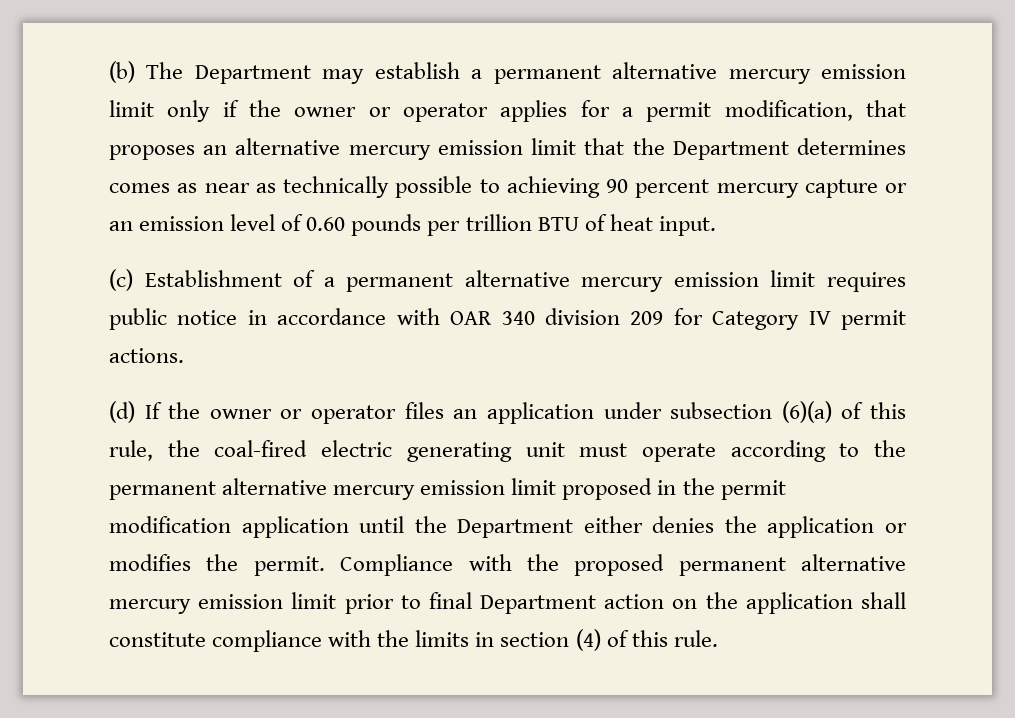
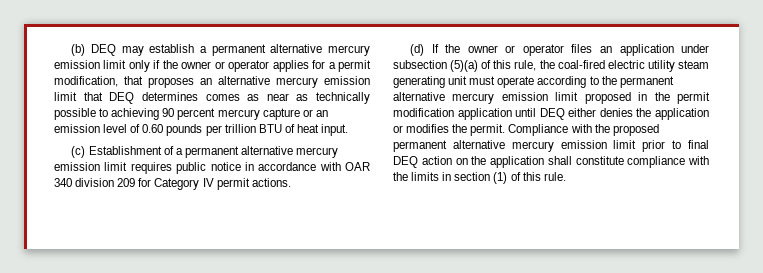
- (b) The Department may establish a permanent alternative mercury emission limit only if the owner or operator applies for a permit modification, that proposes an alternative mercury emission limit that the Department determines comes as near as technically possible to achieving 90 percent mercury capture or an emission level of 0.60 pounds per trillion BTU of heat input.
+ (b) DEQ may establish a permanent alternative mercury emission limit only if the owner or operator applies for a permit modification, that proposes an alternative mercury emission limit that DEQ determines comes as near as technically possible to achieving 90 percent mercury capture or an emission level of 0.60 pounds per trillion BTU of heat input.
- (d) If the owner or operator files an application under subsection (6)(a) of this rule, the coal-fired electric generating unit must operate according to the permanent alternative mercury emission limit proposed in the permit modification application until the Department either denies the application or modifies the permit.
+ (d) If the owner or operator files an application under subsection (5)(a) of this rule, the coal-fired electric utility steam generating unit must operate according to the permanent alternative mercury emission limit proposed in the permit modification application until DEQ either denies the application or modifies the permit.
- Compliance with the proposed permanent alternative mercury emission limit prior to final Department action on the application shall constitute compliance with the limits in section (4) of this rule.
+ Compliance with the proposed permanent alternative mercury emission limit prior to final DEQ action on the application shall constitute compliance with the limits in section (1) of this rule.

